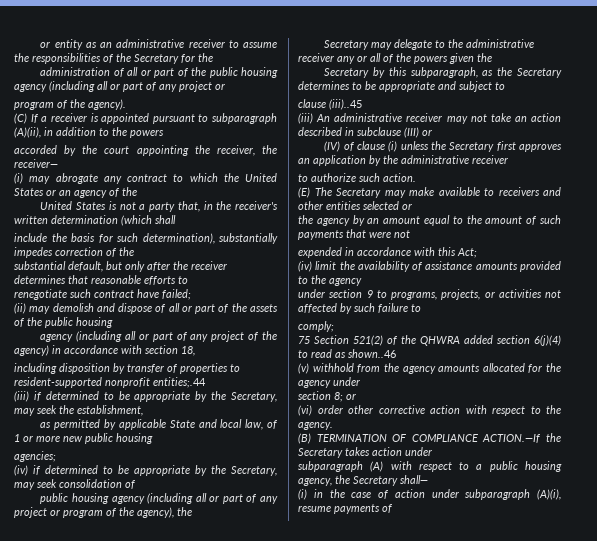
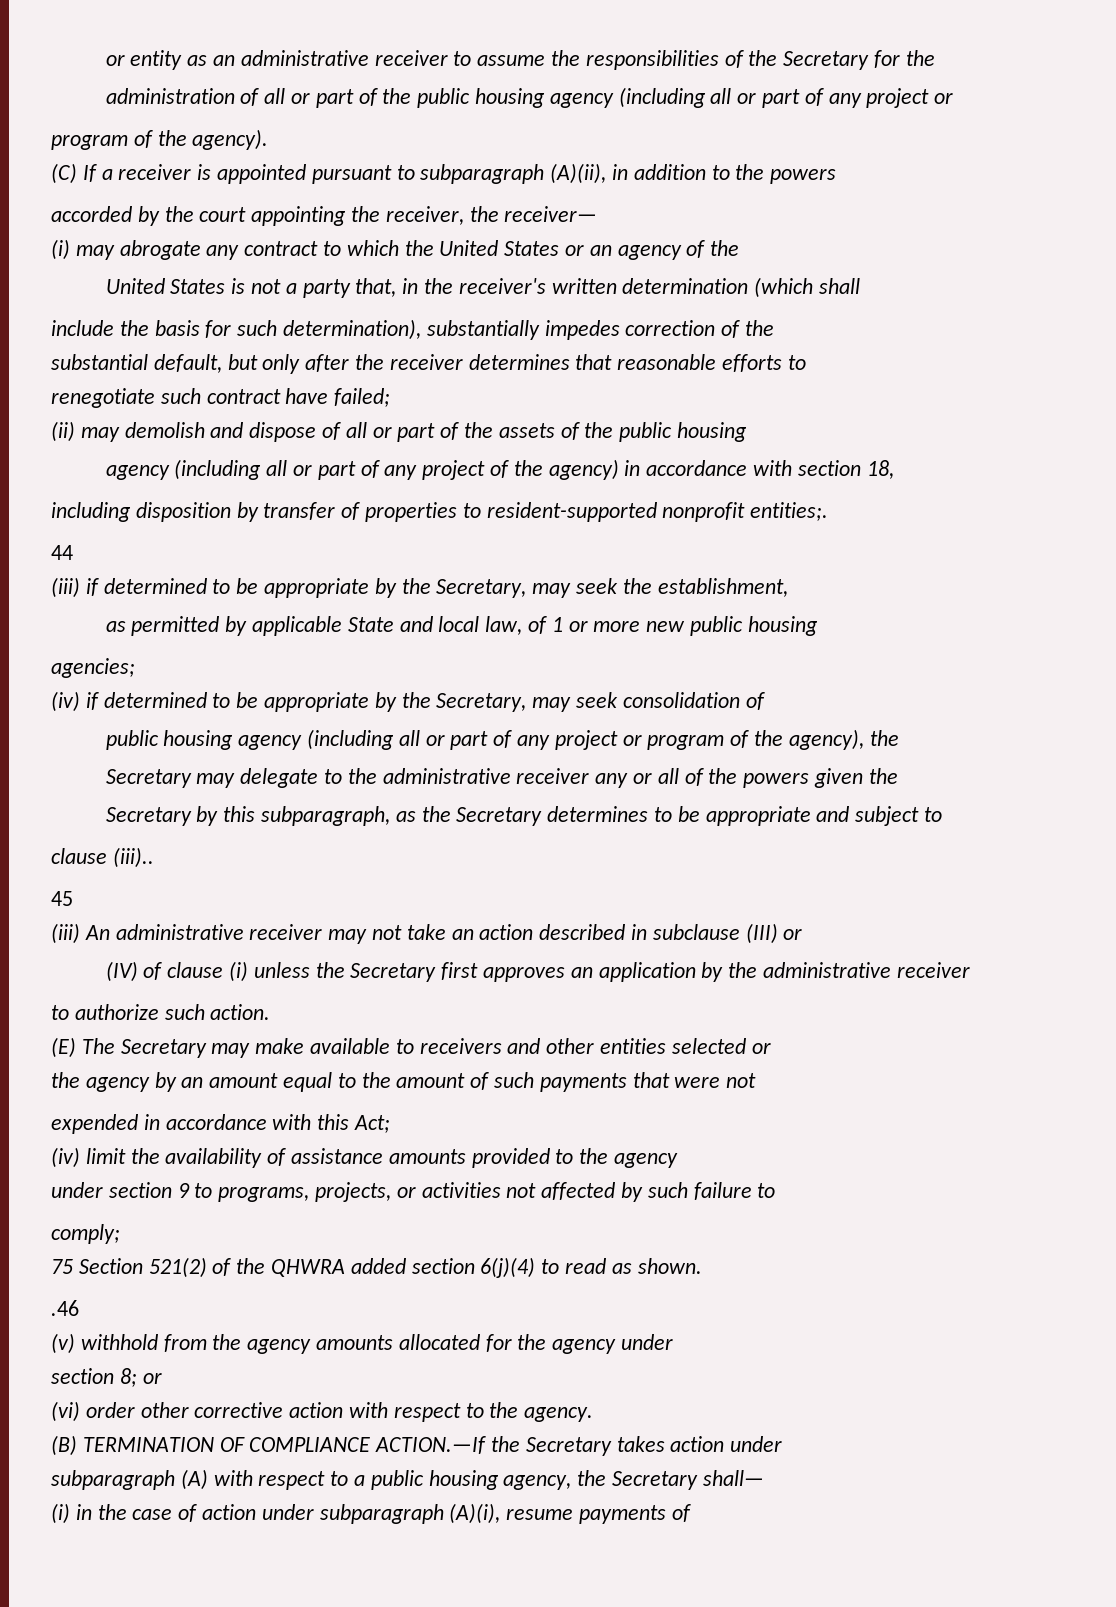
- including disposition by transfer of properties to resident-supported nonprofit entities;.44
+ including disposition by transfer of properties to resident-supported nonprofit entities;.
+ 44
- clause (iii)..45
+ clause (iii)..
+ 45
- 75 Section 521(2) of the QHWRA added section 6(j)(4) to read as shown..46
+ 75 Section 521(2) of the QHWRA added section 6(j)(4) to read as shown.
+ .46

